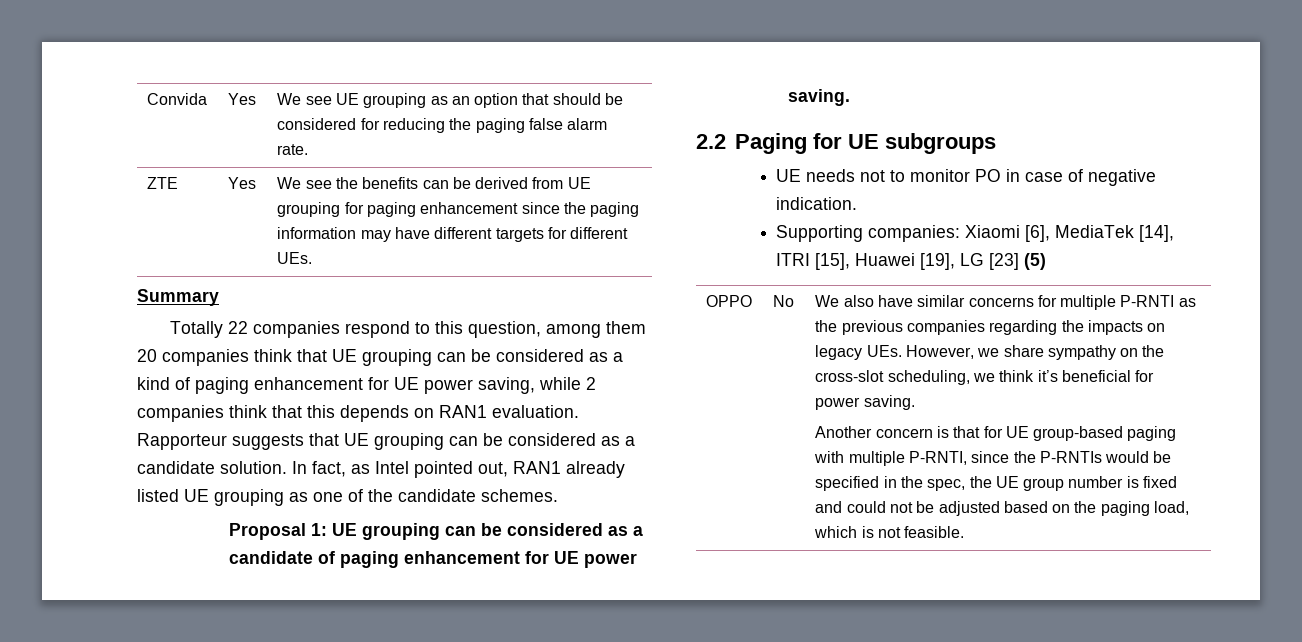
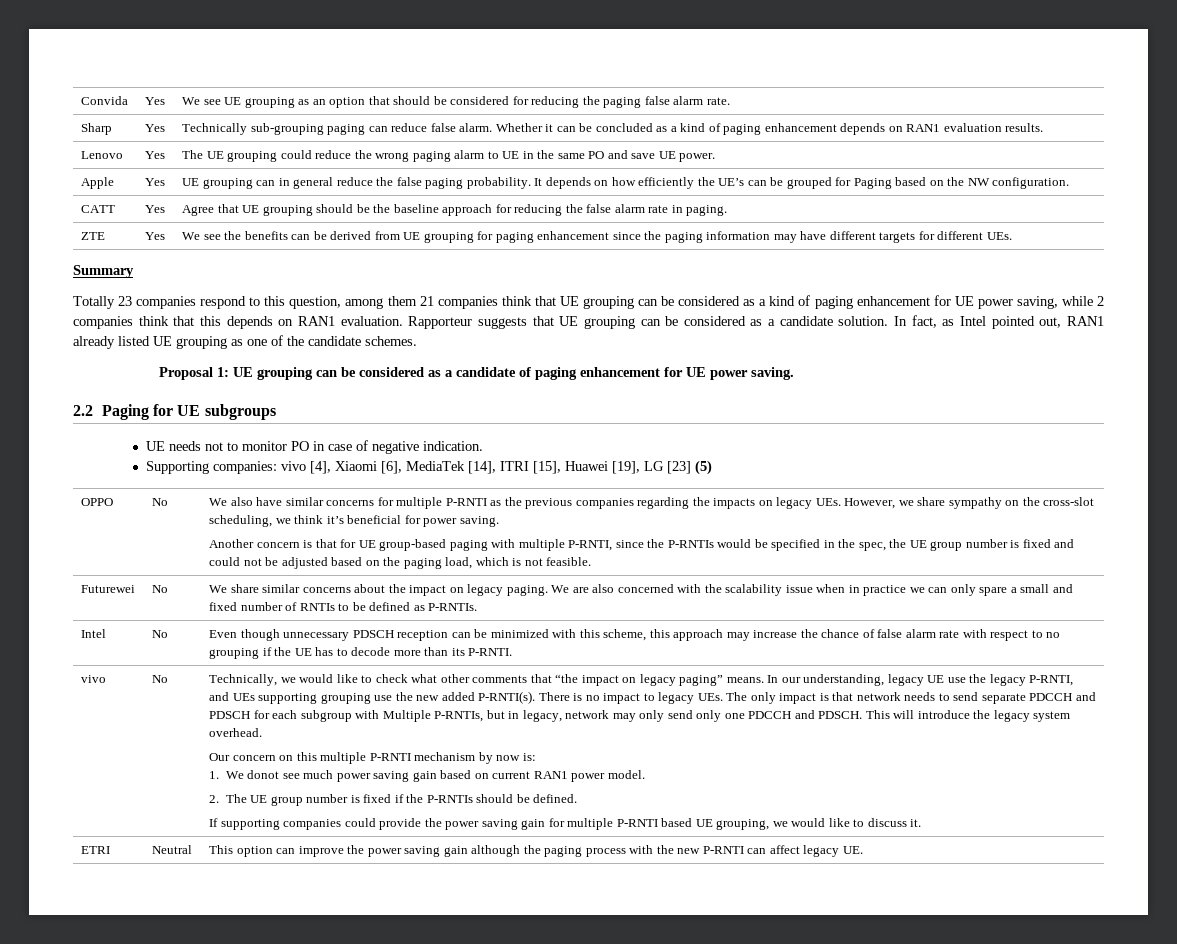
+ Sharp | Yes | Technically sub-grouping paging can reduce false alarm. Whether it can be concluded as a kind of paging enhancement depends on RAN1 evaluation results.
+ Lenovo | Yes | The UE grouping could reduce the wrong paging alarm to UE in the same PO and save UE power.
+ Apple | Yes | UE grouping can in general reduce the false paging probability. It depends on how efficiently the UE’s can be grouped for Paging based on the NW configuration.
+ CATT | Yes | Agree that UE grouping should be the baseline approach for reducing the false alarm rate in paging.
- Totally 22 companies respond to this question, among them 20 companies think that UE grouping can be considered as a kind of paging enhancement for UE power saving, while 2 companies think that this depends on RAN1 evaluation.
+ Totally 23 companies respond to this question, among them 21 companies think that UE grouping can be considered as a kind of paging enhancement for UE power saving, while 2 companies think that this depends on RAN1 evaluation.
- Supporting companies: Xiaomi [6], MediaTek [14], ITRI [15], Huawei [19], LG [23] (5)
+ Supporting companies: vivo [4], Xiaomi [6], MediaTek [14], ITRI [15], Huawei [19], LG [23] (5)
+ Futurewei | No | We share similar concerns about the impact on legacy paging. We are also concerned with the scalability issue when in practice we can only spare a small and fixed number of RNTIs to be defined as P-RNTIs.
+ Intel | No | Even though unnecessary PDSCH reception can be minimized with this scheme, this approach may increase the chance of false alarm rate with respect to no grouping if the UE has to decode more than its P-RNTI.
+ vivo | No | Technically, we would like to check what other comments that “the impact on legacy paging” means. In our understanding, legacy UE use the legacy P-RNTI, and UEs supporting grouping use the new added P-RNTI(s). There is no impact to legacy UEs. The only impact is that network needs to send separate PDCCH and PDSCH for each subgroup with Multiple P-RNTIs, but in legacy, network may only send only one PDCCH and PDSCH. This will introduce the legacy system overhead.
+ Our concern on this multiple P-RNTI mechanism by now is:
+ 1. We donot see much power saving gain based on current RAN1 power model.
+ 2. The UE group number is fixed if the P-RNTIs should be defined.
+ If supporting companies could provide the power saving gain for multiple P-RNTI based UE grouping, we would like to discuss it.
+ ETRI | Neutral | This option can improve the power saving gain although the paging process with the new P-RNTI can affect legacy UE.

